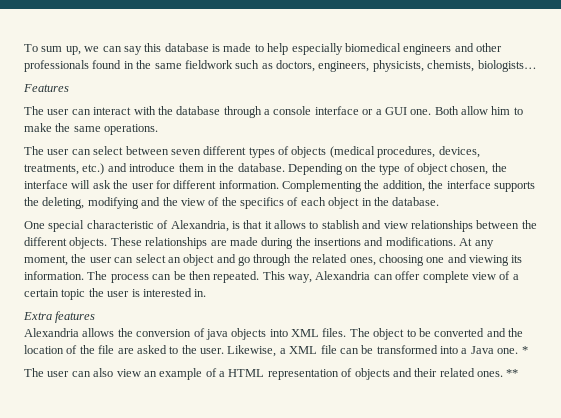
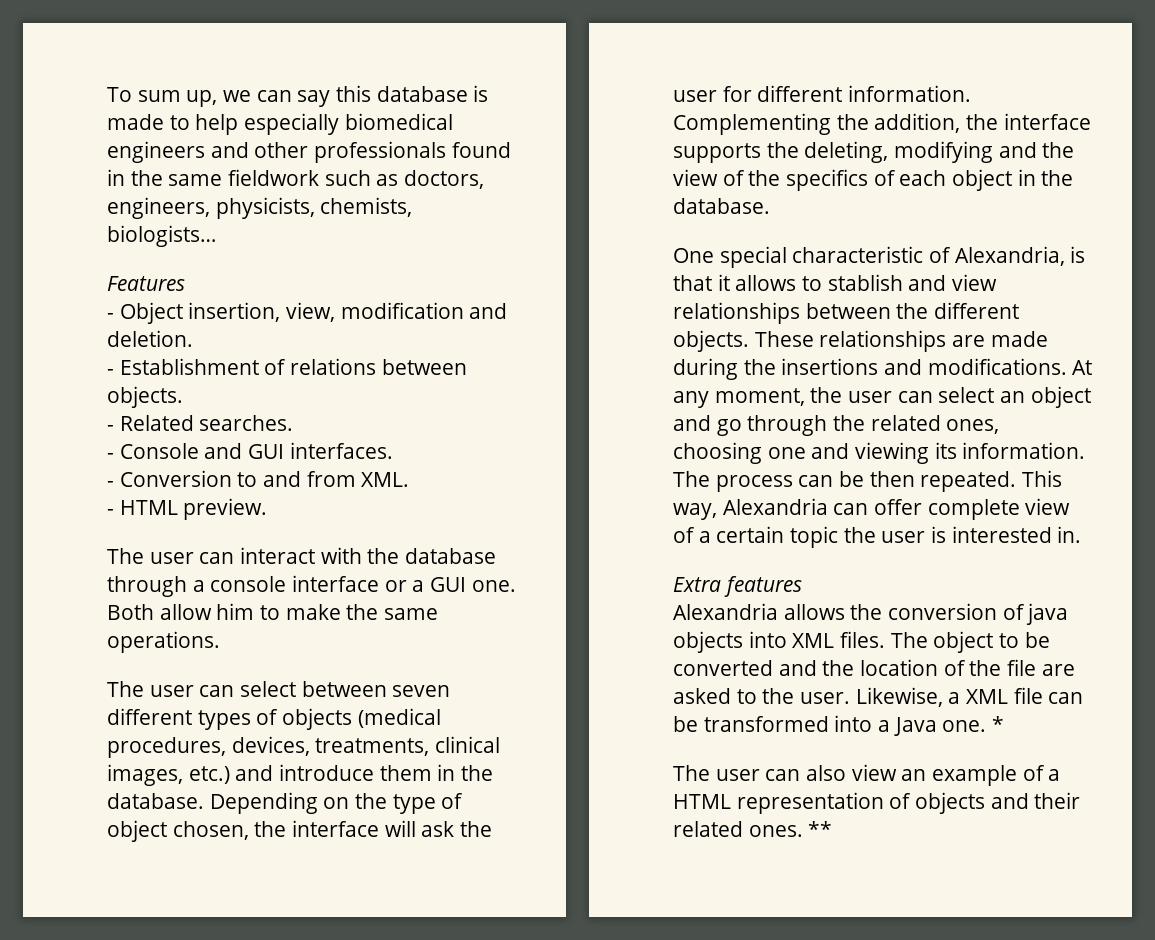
+ - Object insertion, view, modification and deletion.
+ - Establishment of relations between objects.
+ - Related searches.
+ - Console and GUI interfaces.
+ - Conversion to and from XML.
+ - HTML preview.
- The user can select between seven different types of objects (medical procedures, devices, treatments, etc.) and introduce them in the database.
+ The user can select between seven different types of objects (medical procedures, devices, treatments, clinical images, etc.) and introduce them in the database.

